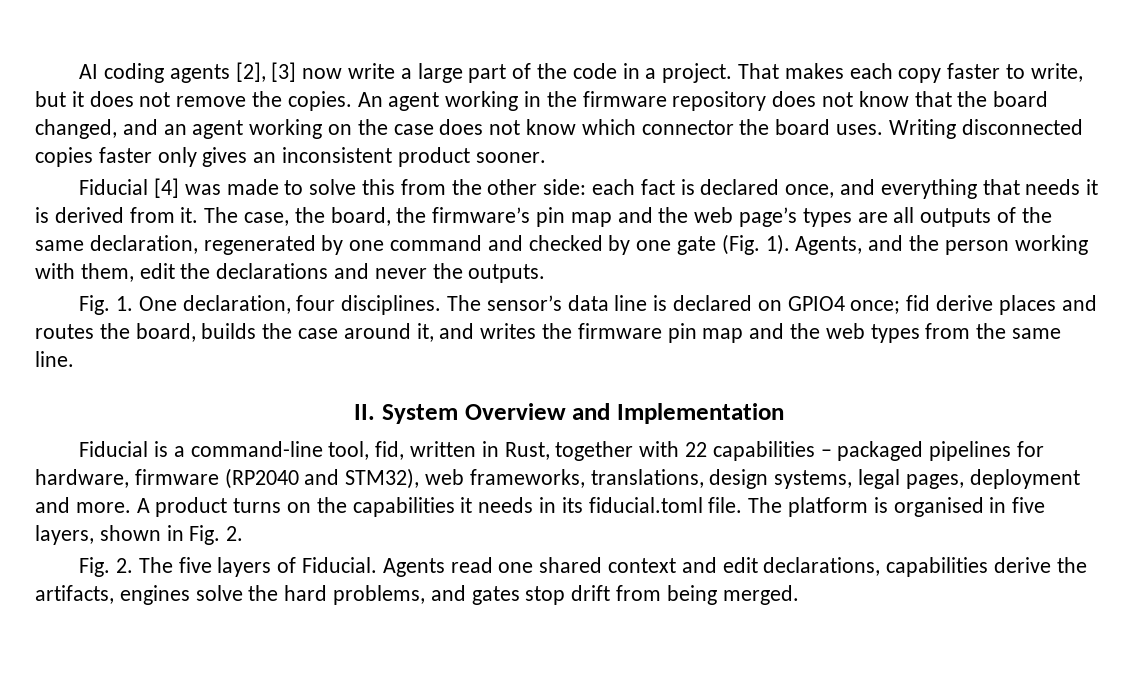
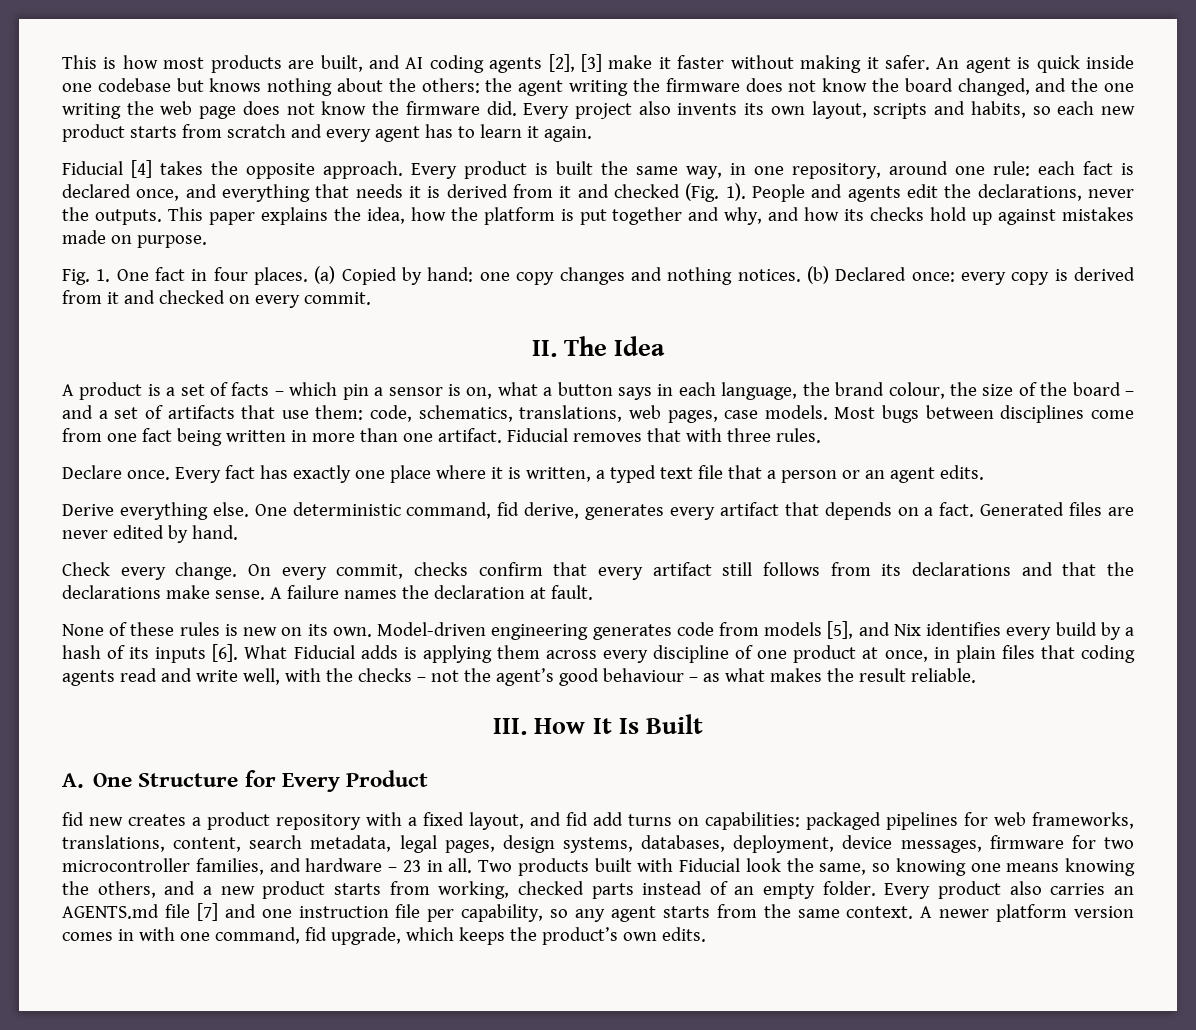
- AI coding agents [2], [3] now write a large part of the code in a project. That makes each copy faster to write, but it does not remove the copies. An agent working in the firmware repository does not know that the board changed, and an agent working on the case does not know which connector the board uses. Writing disconnected copies faster only gives an inconsistent product sooner.
- Fiducial [4] was made to solve this from the other side: each fact is declared once, and everything that needs it is derived from it. The case, the board, the firmware’s pin map and the web page’s types are all outputs of the same declaration, regenerated by one command and checked by one gate (Fig. 1). Agents, and the person working with them, edit the declarations and never the outputs.
- Fig. 1. One declaration, four disciplines. The sensor’s data line is declared on GPIO4 once; fid derive places and routes the board, builds the case around it, and writes the firmware pin map and the web types from the same line.
- II. System Overview and Implementation
- Fiducial is a command-line tool, fid, written in Rust, together with 22 capabilities – packaged pipelines for hardware, firmware (RP2040 and STM32), web frameworks, translations, design systems, legal pages, deployment and more. A product turns on the capabilities it needs in its fiducial.toml file. The platform is organised in five layers, shown in Fig. 2.
- Fig. 2. The five layers of Fiducial. Agents read one shared context and edit declarations, capabilities derive the artifacts, engines solve the hard problems, and gates stop drift from being merged.
+ This is how most products are built, and AI coding agents [2], [3] make it faster without making it safer. An agent is quick inside one codebase but knows nothing about the others: the agent writing the firmware does not know the board changed, and the one writing the web page does not know the firmware did. Every project also invents its own layout, scripts and habits, so each new product starts from scratch and every agent has to learn it again.
+ Fiducial [4] takes the opposite approach. Every product is built the same way, in one repository, around one rule: each fact is declared once, and everything that needs it is derived from it and checked (Fig. 1). People and agents edit the declarations, never the outputs. This paper explains the idea, how the platform is put together and why, and how its checks hold up against mistakes made on purpose.
+ Fig. 1. One fact in four places. (a) Copied by hand: one copy changes and nothing notices. (b) Declared once: every copy is derived from it and checked on every commit.
+ II. The Idea
+ A product is a set of facts – which pin a sensor is on, what a button says in each language, the brand colour, the size of the board – and a set of artifacts that use them: code, schematics, translations, web pages, case models. Most bugs between disciplines come from one fact being written in more than one artifact. Fiducial removes that with three rules.
+ Declare once. Every fact has exactly one place where it is written, a typed text file that a person or an agent edits.
+ Derive everything else. One deterministic command, fid derive, generates every artifact that depends on a fact. Generated files are never edited by hand.
+ Check every change. On every commit, checks confirm that every artifact still follows from its declarations and that the declarations make sense. A failure names the declaration at fault.
+ None of these rules is new on its own. Model-driven engineering generates code from models [5], and Nix identifies every build by a hash of its inputs [6]. What Fiducial adds is applying them across every discipline of one product at once, in plain files that coding agents read and write well, with the checks – not the agent’s good behaviour – as what makes the result reliable.
+ III. How It Is Built
+ A. One Structure for Every Product
+ fid new creates a product repository with a fixed layout, and fid add turns on capabilities: packaged pipelines for web frameworks, translations, content, search metadata, legal pages, design systems, databases, deployment, device messages, firmware for two microcontroller families, and hardware – 23 in all. Two products built with Fiducial look the same, so knowing one means knowing the others, and a new product starts from working, checked parts instead of an empty folder. Every product also carries an AGENTS.md file [7] and one instruction file per capability, so any agent starts from the same context. A newer platform version comes in with one command, fid upgrade, which keeps the product’s own edits.

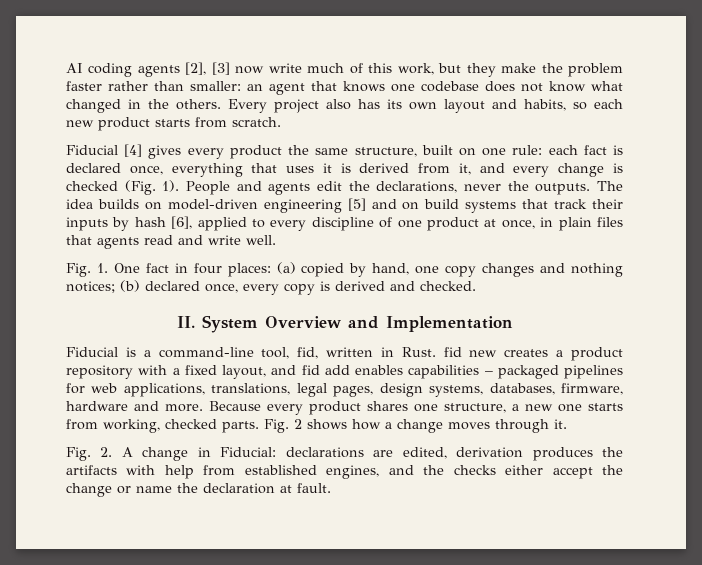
- This is how most products are built, and AI coding agents [2], [3] make it faster without making it safer. An agent is quick inside one codebase but knows nothing about the others: the agent writing the firmware does not know the board changed, and the one writing the web page does not know the firmware did.
+ AI coding agents [2], [3] now write much of this work, but they make the problem faster rather than smaller: an agent that knows one codebase does not know what changed in the others.
- Every project also invents its own layout, scripts and habits, so each new product starts from scratch and every agent has to learn it again.
- Fiducial [4] takes the opposite approach. Every product is built the same way, in one repository, around one rule: each fact is declared once, and everything that needs it is derived from it and checked (Fig. 1).
+ Every project also has its own layout and habits, so each new product starts from scratch.
+ Fiducial [4] gives every product the same structure, built on one rule: each fact is declared once, everything that uses it is derived from it, and every change is checked (Fig. 1).
- This paper explains the idea, how the platform is put together and why, and how its checks hold up against mistakes made on purpose.
- Fig. 1. One fact in four places. (a) Copied by hand: one copy changes and nothing notices. (b) Declared once: every copy is derived from it and checked on every commit.
- II. The Idea
- A product is a set of facts – which pin a sensor is on, what a button says in each language, the brand colour, the size of the board – and a set of artifacts that use them: code, schematics, translations, web pages, case models. Most bugs between disciplines come from one fact being written in more than one artifact. Fiducial removes that with three rules.
- Declare once. Every fact has exactly one place where it is written, a typed text file that a person or an agent edits.
- Derive everything else. One deterministic command, fid derive, generates every artifact that depends on a fact. Generated files are never edited by hand.
- Check every change. On every commit, checks confirm that every artifact still follows from its declarations and that the declarations make sense. A failure names the declaration at fault.
- None of these rules is new on its own. Model-driven engineering generates code from models [5], and Nix identifies every build by a hash of its inputs [6]. What Fiducial adds is applying them across every discipline of one product at once, in plain files that coding agents read and write well, with the checks – not the agent’s good behaviour – as what makes the result reliable.
- III. How It Is Built
- A. One Structure for Every Product
- fid new creates a product repository with a fixed layout, and fid add turns on capabilities: packaged pipelines for web frameworks, translations, content, search metadata, legal pages, design systems, databases, deployment, device messages, firmware for two microcontroller families, and hardware – 23 in all. Two products built with Fiducial look the same, so knowing one means knowing the others, and a new product starts from working, checked parts instead of an empty folder. Every product also carries an AGENTS.md file [7] and one instruction file per capability, so any agent starts from the same context. A newer platform version comes in with one command, fid upgrade, which keeps the product’s own edits.
+ The idea builds on model-driven engineering [5] and on build systems that track their inputs by hash [6], applied to every discipline of one product at once, in plain files that agents read and write well.
+ Fig. 1. One fact in four places: (a) copied by hand, one copy changes and nothing notices; (b) declared once, every copy is derived and checked.
+ II. System Overview and Implementation
+ Fiducial is a command-line tool, fid, written in Rust. fid new creates a product repository with a fixed layout, and fid add enables capabilities – packaged pipelines for web applications, translations, legal pages, design systems, databases, firmware, hardware and more. Because every product shares one structure, a new one starts from working, checked parts. Fig. 2 shows how a change moves through it.
+ Fig. 2. A change in Fiducial: declarations are edited, derivation produces the artifacts with help from established engines, and the checks either accept the change or name the declaration at fault.

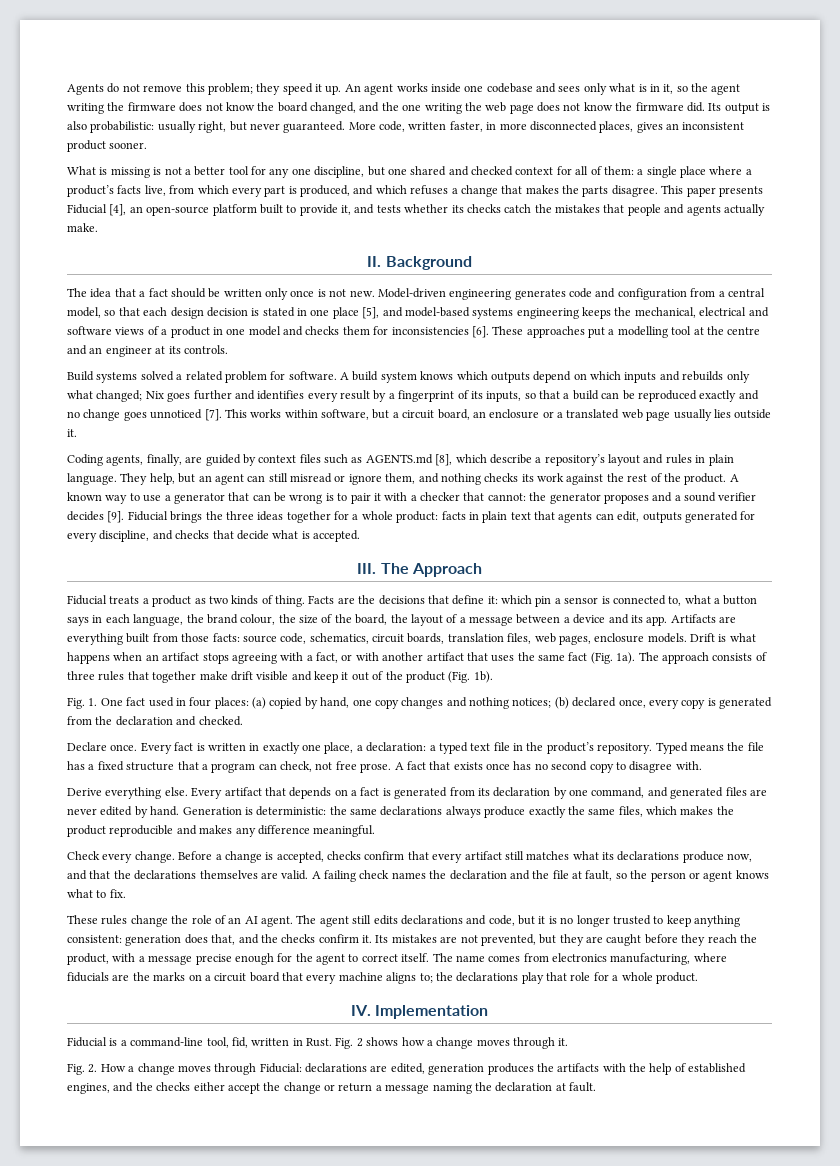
- AI coding agents [2], [3] now write much of this work, but they make the problem faster rather than smaller: an agent that knows one codebase does not know what changed in the others. Every project also has its own layout and habits, so each new product starts from scratch.
- Fiducial [4] gives every product the same structure, built on one rule: each fact is declared once, everything that uses it is derived from it, and every change is checked (Fig. 1). People and agents edit the declarations, never the outputs. The idea builds on model-driven engineering [5] and on build systems that track their inputs by hash [6], applied to every discipline of one product at once, in plain files that agents read and write well.
+ Agents do not remove this problem; they speed it up. An agent works inside one codebase and sees only what is in it, so the agent writing the firmware does not know the board changed, and the one writing the web page does not know the firmware did. Its output is also probabilistic: usually right, but never guaranteed. More code, written faster, in more disconnected places, gives an inconsistent product sooner.
+ What is missing is not a better tool for any one discipline, but one shared and checked context for all of them: a single place where a product’s facts live, from which every part is produced, and which refuses a change that makes the parts disagree. This paper presents Fiducial [4], an open-source platform built to provide it, and tests whether its checks catch the mistakes that people and agents actually make.
+ II. Background
+ The idea that a fact should be written only once is not new. Model-driven engineering generates code and configuration from a central model, so that each design decision is stated in one place [5], and model-based systems engineering keeps the mechanical, electrical and software views of a product in one model and checks them for inconsistencies [6]. These approaches put a modelling tool at the centre and an engineer at its controls.
+ Build systems solved a related problem for software. A build system knows which outputs depend on which inputs and rebuilds only what changed; Nix goes further and identifies every result by a fingerprint of its inputs, so that a build can be reproduced exactly and no change goes unnoticed [7]. This works within software, but a circuit board, an enclosure or a translated web page usually lies outside it.
+ Coding agents, finally, are guided by context files such as AGENTS.md [8], which describe a repository’s layout and rules in plain language. They help, but an agent can still misread or ignore them, and nothing checks its work against the rest of the product. A known way to use a generator that can be wrong is to pair it with a checker that cannot: the generator proposes and a sound verifier decides [9]. Fiducial brings the three ideas together for a whole product: facts in plain text that agents can edit, outputs generated for every discipline, and checks that decide what is accepted.
+ III. The Approach
+ Fiducial treats a product as two kinds of thing. Facts are the decisions that define it: which pin a sensor is connected to, what a button says in each language, the brand colour, the size of the board, the layout of a message between a device and its app. Artifacts are everything built from those facts: source code, schematics, circuit boards, translation files, web pages, enclosure models. Drift is what happens when an artifact stops agreeing with a fact, or with another artifact that uses the same fact (Fig. 1a). The approach consists of three rules that together make drift visible and keep it out of the product (Fig. 1b).
- Fig. 1. One fact in four places: (a) copied by hand, one copy changes and nothing notices; (b) declared once, every copy is derived and checked.
- II. System Overview and Implementation
+ Fig. 1. One fact used in four places: (a) copied by hand, one copy changes and nothing notices; (b) declared once, every copy is generated from the declaration and checked.
+ Declare once. Every fact is written in exactly one place, a declaration: a typed text file in the product’s repository. Typed means the file has a fixed structure that a program can check, not free prose. A fact that exists once has no second copy to disagree with.
+ Derive everything else. Every artifact that depends on a fact is generated from its declaration by one command, and generated files are never edited by hand. Generation is deterministic: the same declarations always produce exactly the same files, which makes the product reproducible and makes any difference meaningful.
+ Check every change. Before a change is accepted, checks confirm that every artifact still matches what its declarations produce now, and that the declarations themselves are valid. A failing check names the declaration and the file at fault, so the person or agent knows what to fix.
+ These rules change the role of an AI agent. The agent still edits declarations and code, but it is no longer trusted to keep anything consistent: generation does that, and the checks confirm it. Its mistakes are not prevented, but they are caught before they reach the product, with a message precise enough for the agent to correct itself. The name comes from electronics manufacturing, where fiducials are the marks on a circuit board that every machine aligns to; the declarations play that role for a whole product.
+ IV. Implementation
- Fiducial is a command-line tool, fid, written in Rust. fid new creates a product repository with a fixed layout, and fid add enables capabilities – packaged pipelines for web applications, translations, legal pages, design systems, databases, firmware, hardware and more. Because every product shares one structure, a new one starts from working, checked parts.
+ Fiducial is a command-line tool, fid, written in Rust.
- Fig. 2. A change in Fiducial: declarations are edited, derivation produces the artifacts with help from established engines, and the checks either accept the change or name the declaration at fault.
+ Fig. 2. How a change moves through Fiducial: declarations are edited, generation produces the artifacts with the help of established engines, and the checks either accept the change or return a message naming the declaration at fault.

